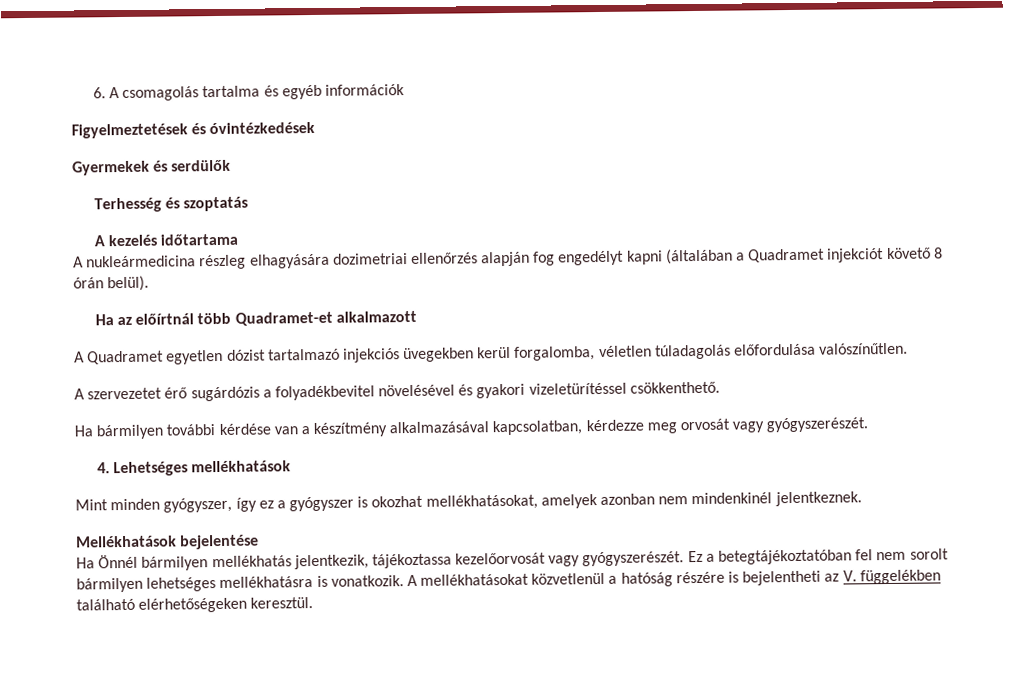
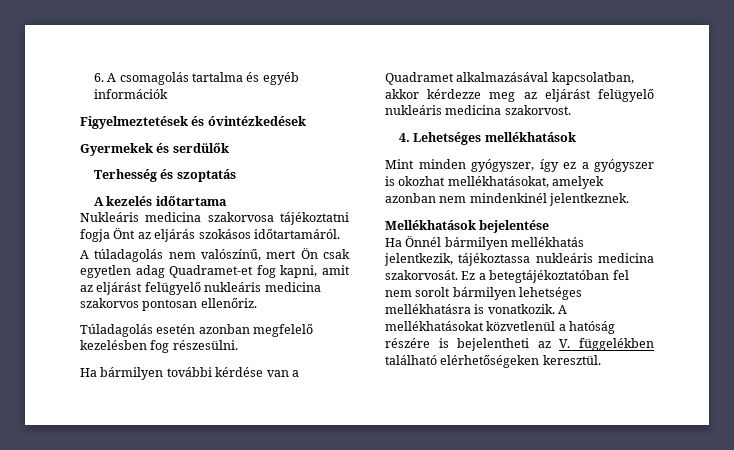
- A nukleármedicina részleg elhagyására dozimetriai ellenőrzés alapján fog engedélyt kapni (általában a Quadramet injekciót követő 8 órán belül).
- Ha az előírtnál több Quadramet-et alkalmazott
- A Quadramet egyetlen dózist tartalmazó injekciós üvegekben kerül forgalomba, véletlen túladagolás előfordulása valószínűtlen.
- A szervezetet érő sugárdózis a folyadékbevitel növelésével és gyakori vizeletürítéssel csökkenthető.
+ Nukleáris medicina szakorvosa tájékoztatni fogja Önt az eljárás szokásos időtartamáról.
+ A túladagolás nem valószínű, mert Ön csak egyetlen adag Quadramet-et fog kapni, amit az eljárást felügyelő nukleáris medicina szakorvos pontosan ellenőriz.
+ Túladagolás esetén azonban megfelelő kezelésben fog részesülni.
- Ha bármilyen további kérdése van a készítmény alkalmazásával kapcsolatban, kérdezze meg orvosát vagy gyógyszerészét.
+ Ha bármilyen további kérdése van a Quadramet alkalmazásával kapcsolatban, akkor kérdezze meg az eljárást felügyelő nukleáris medicina szakorvost.
- Ha Önnél bármilyen mellékhatás jelentkezik, tájékoztassa kezelőorvosát vagy gyógyszerészét.
+ Ha Önnél bármilyen mellékhatás jelentkezik, tájékoztassa nukleáris medicina szakorvosát.

